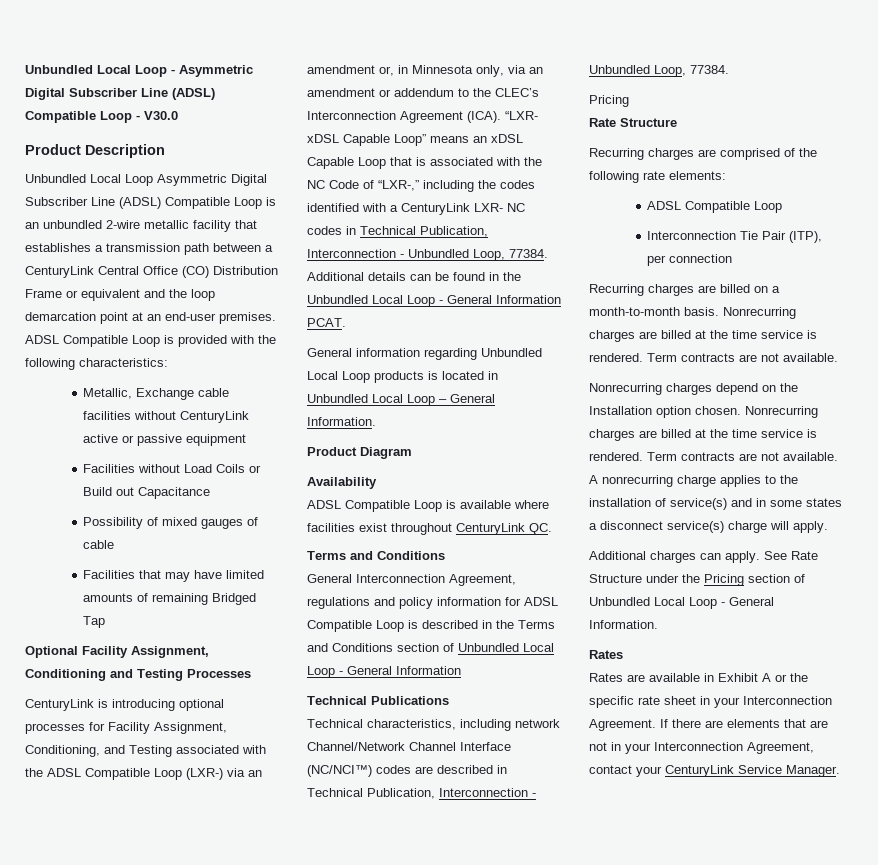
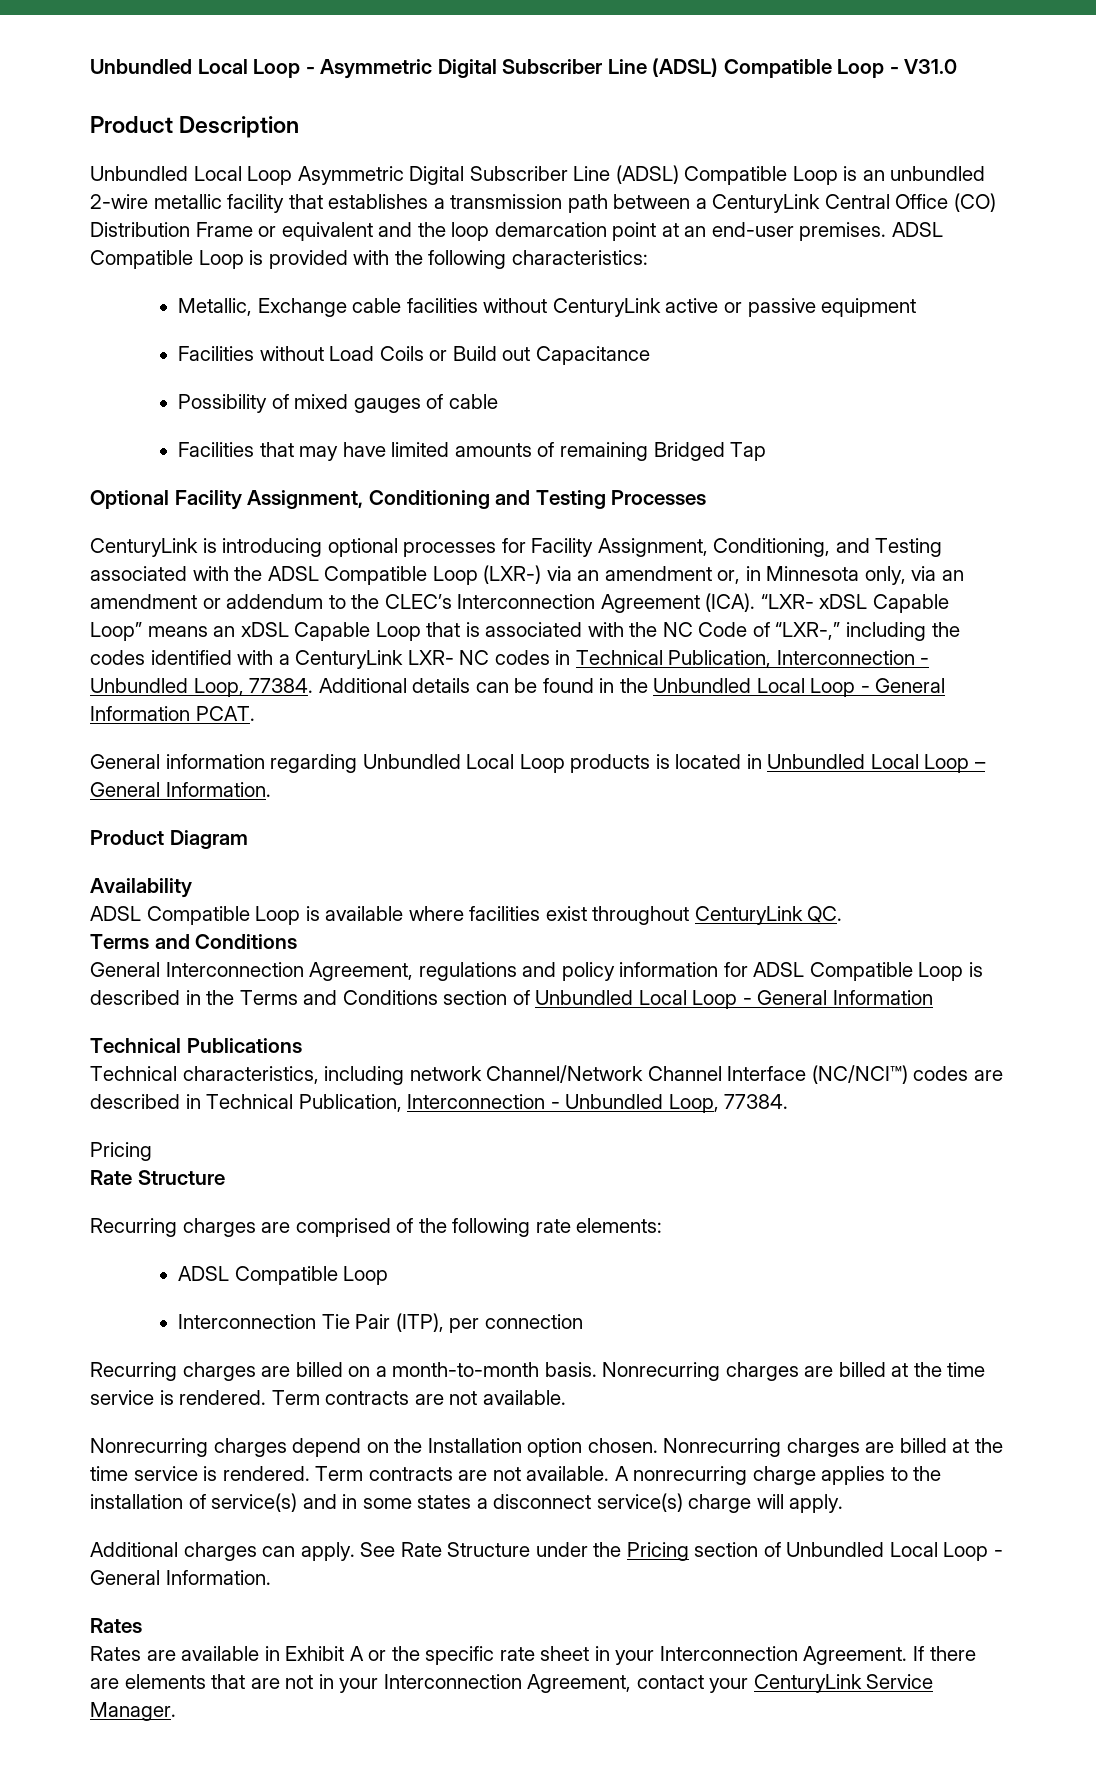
- Unbundled Local Loop - Asymmetric Digital Subscriber Line (ADSL) Compatible Loop - V30.0
+ Unbundled Local Loop - Asymmetric Digital Subscriber Line (ADSL) Compatible Loop - V31.0

